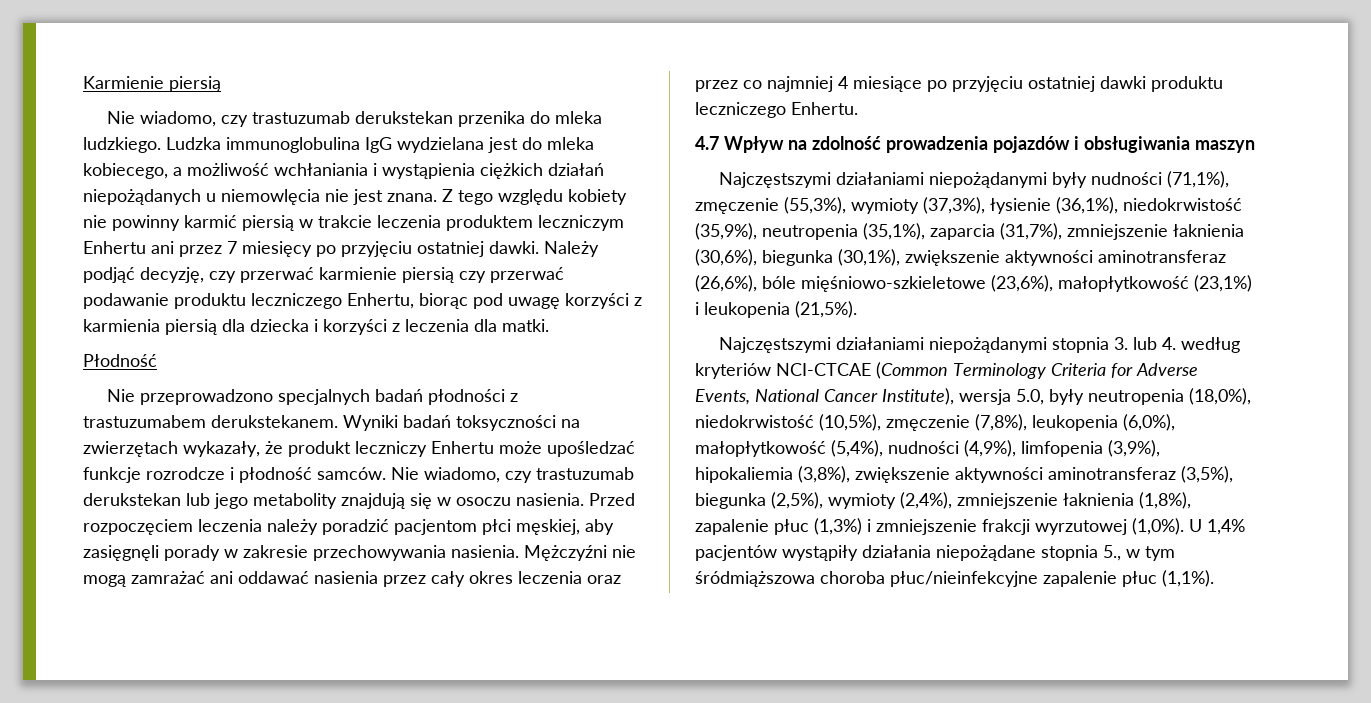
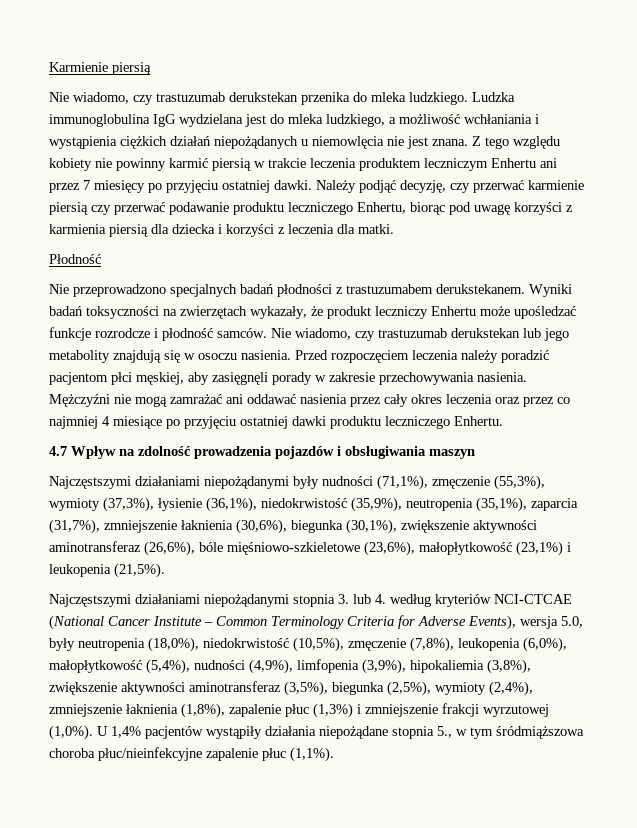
- Ludzka immunoglobulina IgG wydzielana jest do mleka kobiecego, a możliwość wchłaniania i wystąpienia ciężkich działań niepożądanych u niemowlęcia nie jest znana.
+ Ludzka immunoglobulina IgG wydzielana jest do mleka ludzkiego, a możliwość wchłaniania i wystąpienia ciężkich działań niepożądanych u niemowlęcia nie jest znana.
- Najczęstszymi działaniami niepożądanymi stopnia 3. lub 4. według kryteriów NCI-CTCAE (Common Terminology Criteria for Adverse Events, National Cancer Institute), wersja 5.0, były neutropenia (18,0%), niedokrwistość (10,5%), zmęczenie (7,8%), leukopenia (6,0%), małopłytkowość (5,4%), nudności (4,9%), limfopenia (3,9%), hipokaliemia (3,8%), zwiększenie aktywności aminotransferaz (3,5%), biegunka (2,5%), wymioty (2,4%), zmniejszenie łaknienia (1,8%), zapalenie płuc (1,3%) i zmniejszenie frakcji wyrzutowej (1,0%).
+ Najczęstszymi działaniami niepożądanymi stopnia 3. lub 4. według kryteriów NCI-CTCAE (National Cancer Institute – Common Terminology Criteria for Adverse Events), wersja 5.0, były neutropenia (18,0%), niedokrwistość (10,5%), zmęczenie (7,8%), leukopenia (6,0%), małopłytkowość (5,4%), nudności (4,9%), limfopenia (3,9%), hipokaliemia (3,8%), zwiększenie aktywności aminotransferaz (3,5%), biegunka (2,5%), wymioty (2,4%), zmniejszenie łaknienia (1,8%), zapalenie płuc (1,3%) i zmniejszenie frakcji wyrzutowej (1,0%).

